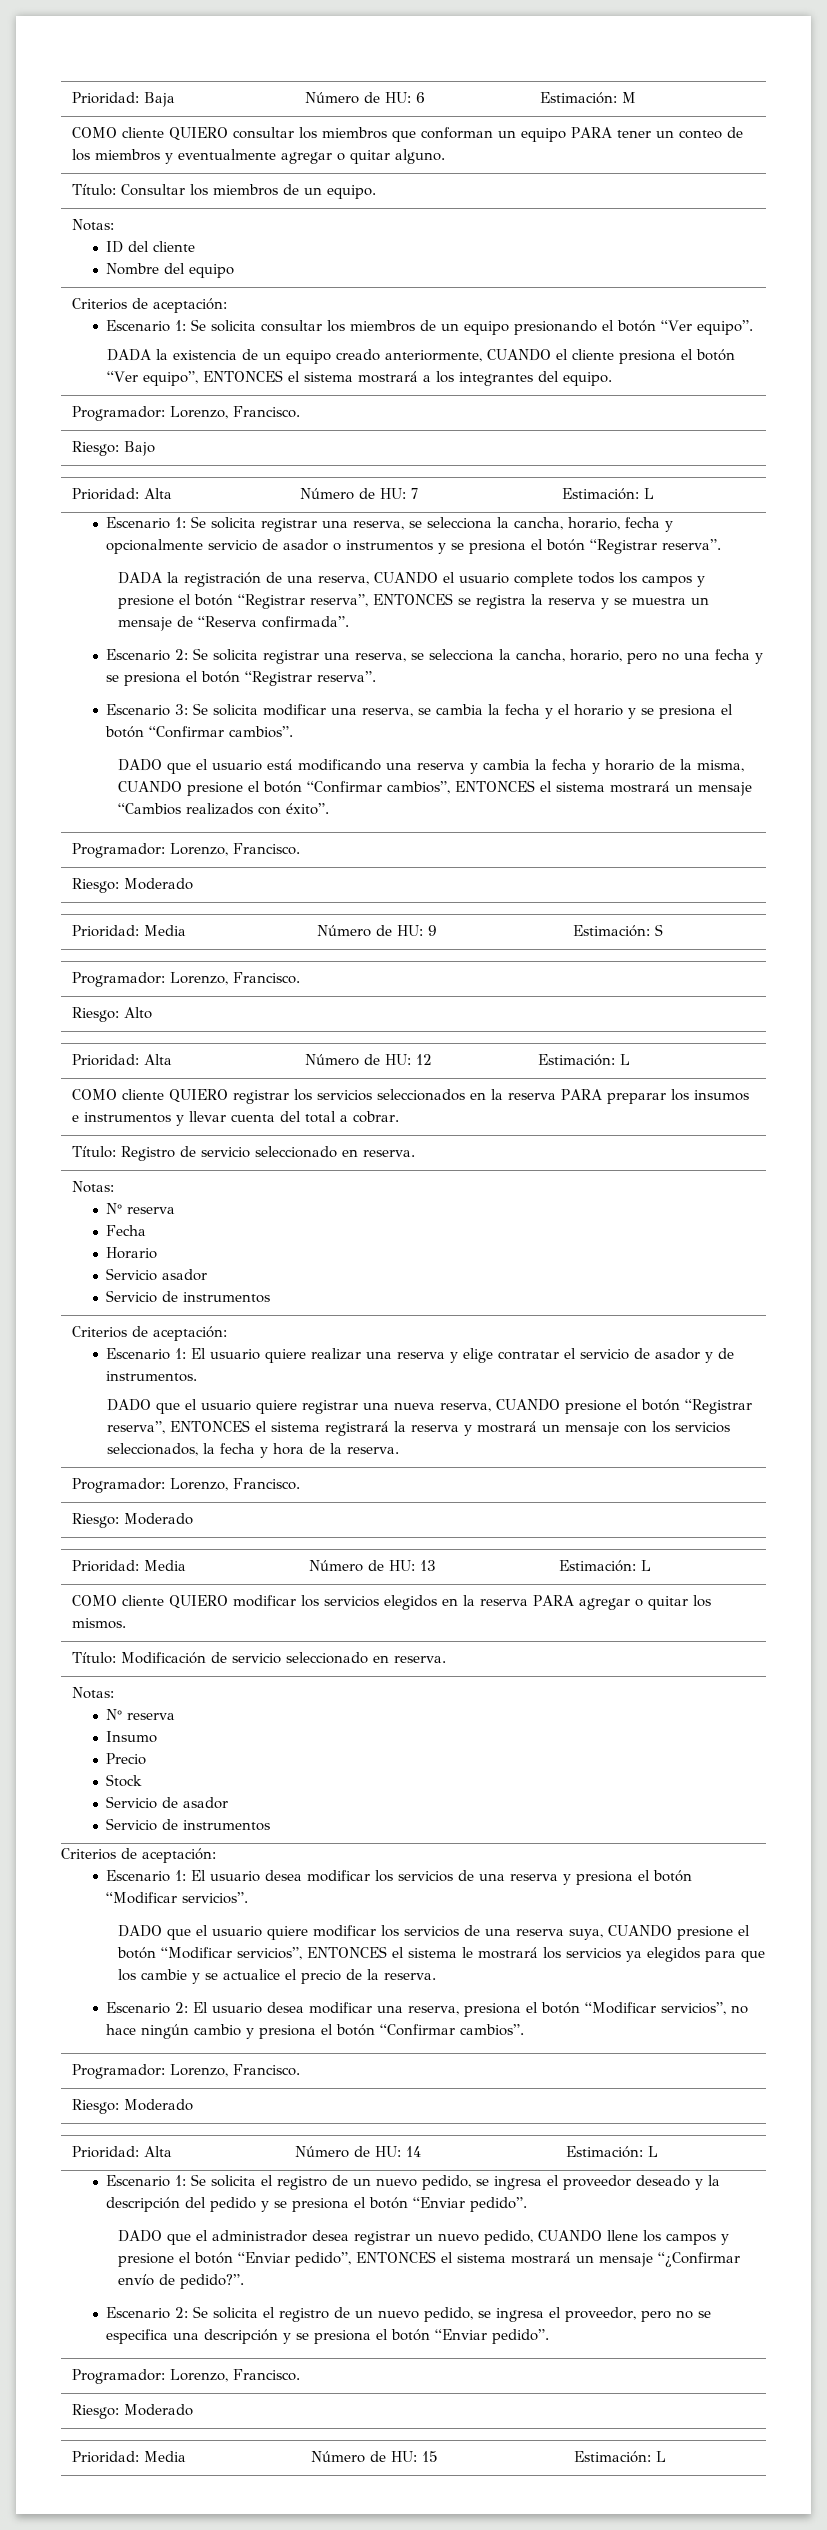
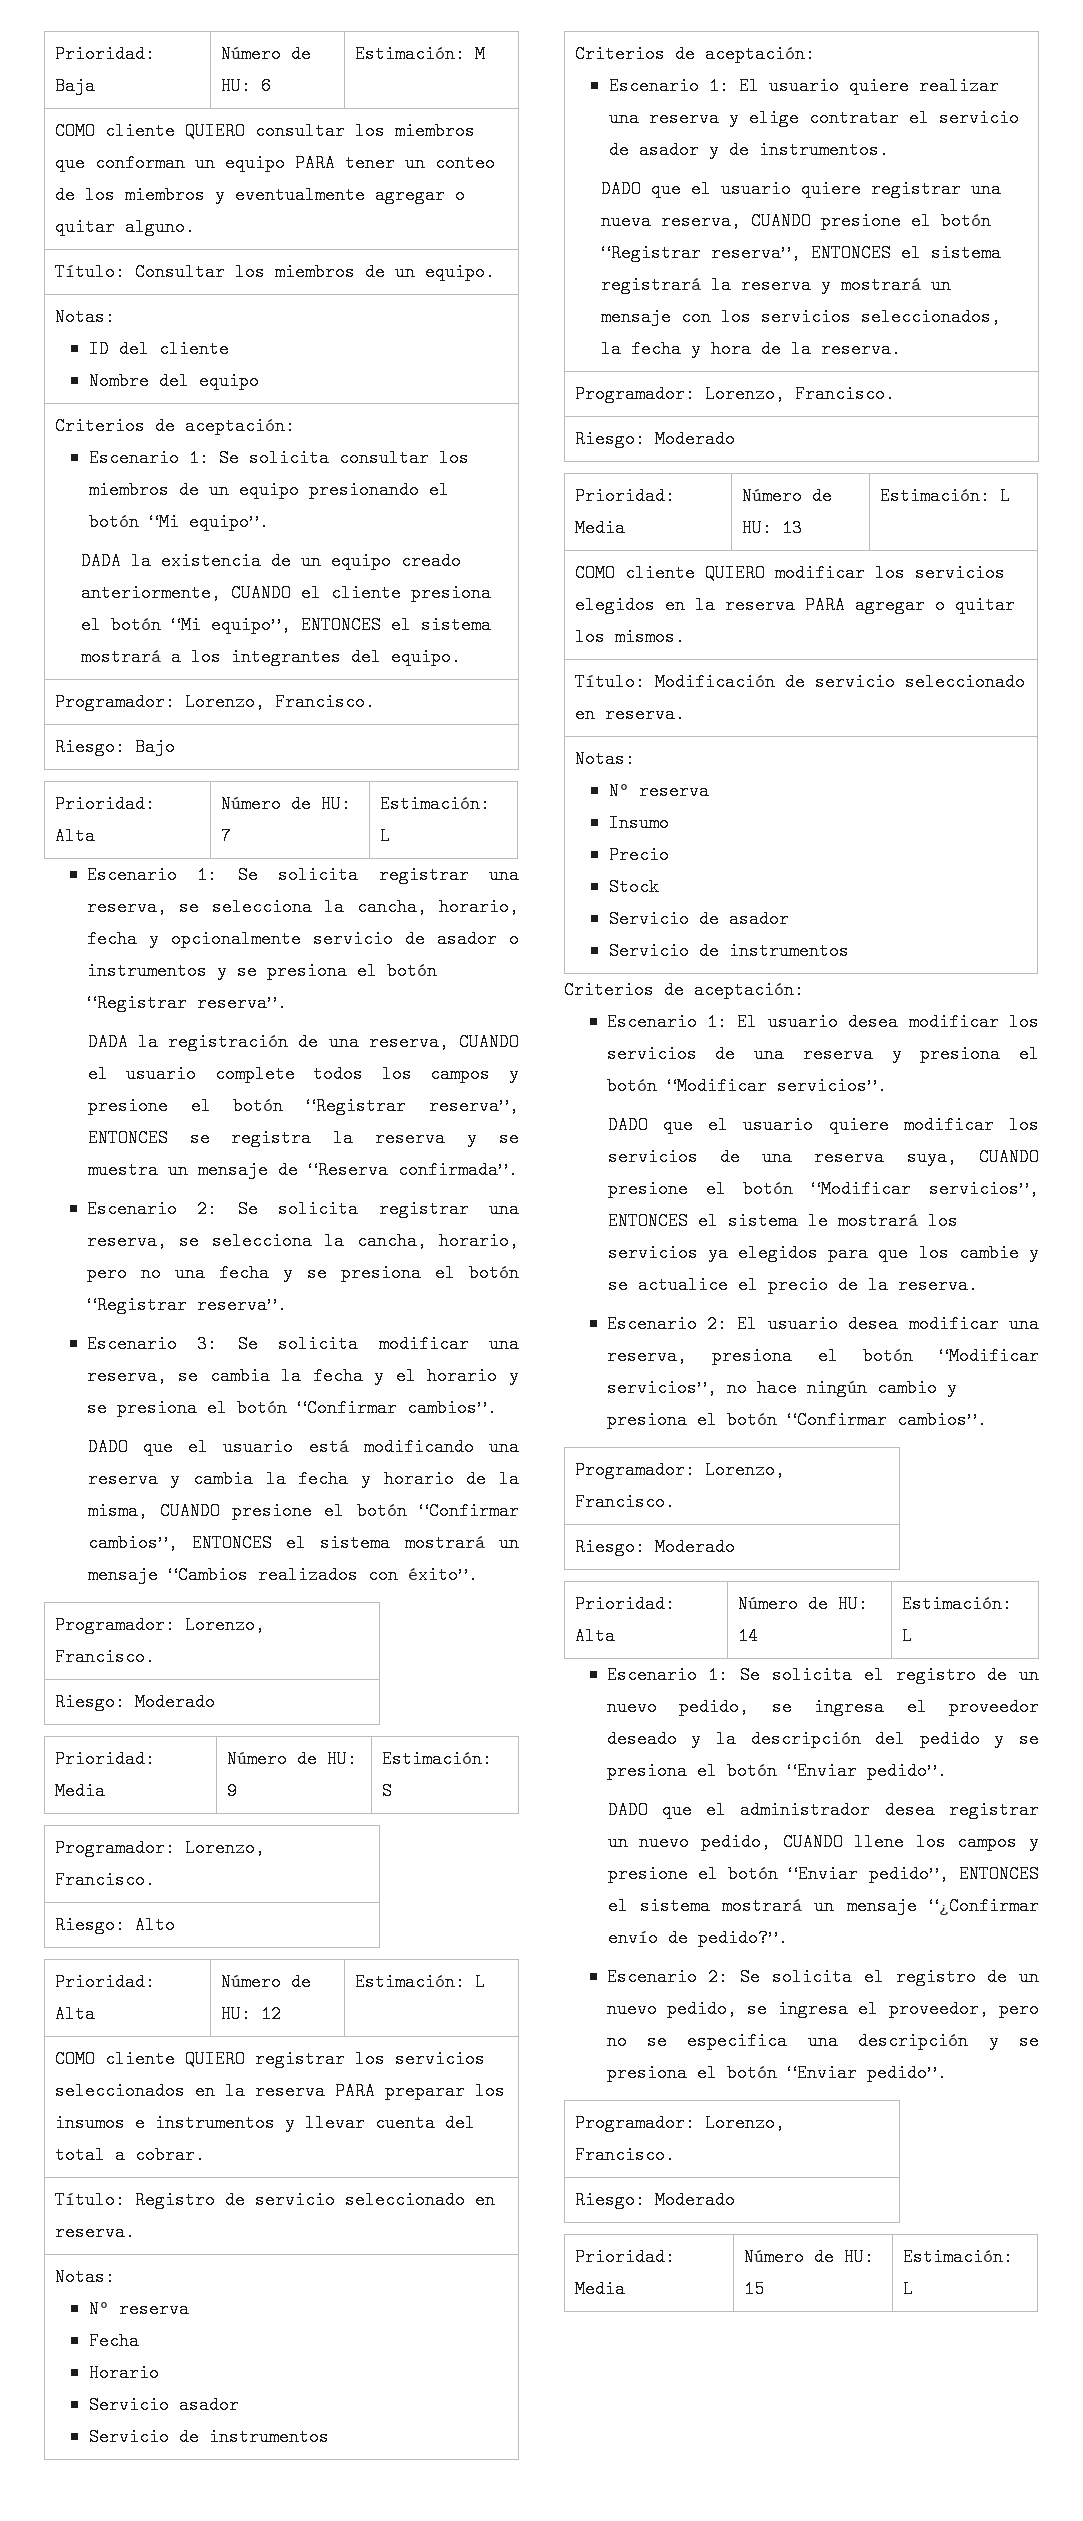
- Escenario 1: Se solicita consultar los miembros de un equipo presionando el botón “Ver equipo”.
+ Escenario 1: Se solicita consultar los miembros de un equipo presionando el botón “Mi equipo”.
- DADA la existencia de un equipo creado anteriormente, CUANDO el cliente presiona el botón “Ver equipo”, ENTONCES el sistema mostrará a los integrantes del equipo.
+ DADA la existencia de un equipo creado anteriormente, CUANDO el cliente presiona el botón “Mi equipo”, ENTONCES el sistema mostrará a los integrantes del equipo.

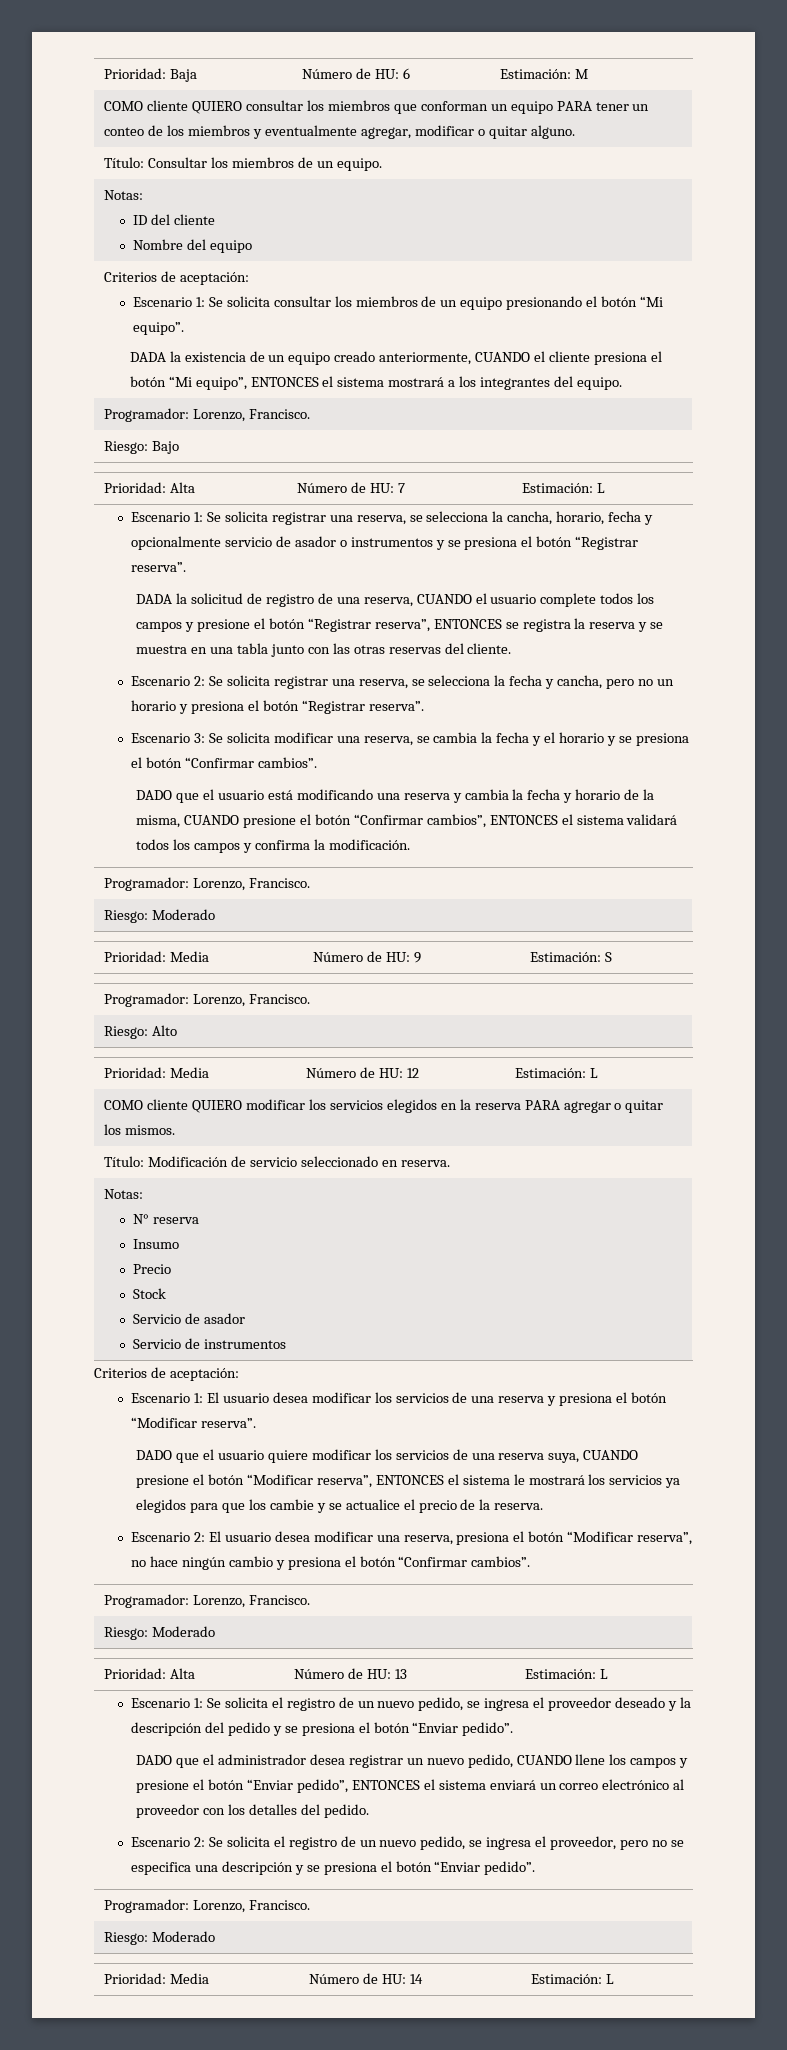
- COMO cliente QUIERO consultar los miembros que conforman un equipo PARA tener un conteo de los miembros y eventualmente agregar o quitar alguno.
+ COMO cliente QUIERO consultar los miembros que conforman un equipo PARA tener un conteo de los miembros y eventualmente agregar, modificar o quitar alguno.
- DADA la registración de una reserva, CUANDO el usuario complete todos los campos y presione el botón “Registrar reserva”, ENTONCES se registra la reserva y se muestra un mensaje de “Reserva confirmada”.
+ DADA la solicitud de registro de una reserva, CUANDO el usuario complete todos los campos y presione el botón “Registrar reserva”, ENTONCES se registra la reserva y se muestra en una tabla junto con las otras reservas del cliente.
- Escenario 2: Se solicita registrar una reserva, se selecciona la cancha, horario, pero no una fecha y se presiona el botón “Registrar reserva”.
+ Escenario 2: Se solicita registrar una reserva, se selecciona la fecha y cancha, pero no un horario y presiona el botón “Registrar reserva”.
- DADO que el usuario está modificando una reserva y cambia la fecha y horario de la misma, CUANDO presione el botón “Confirmar cambios”, ENTONCES el sistema mostrará un mensaje “Cambios realizados con éxito”.
+ DADO que el usuario está modificando una reserva y cambia la fecha y horario de la misma, CUANDO presione el botón “Confirmar cambios”, ENTONCES el sistema validará todos los campos y confirma la modificación.
- Prioridad: Alta | Número de HU: 12 | Estimación: L
+ Prioridad: Media | Número de HU: 12 | Estimación: L
- COMO cliente QUIERO registrar los servicios seleccionados en la reserva PARA preparar los insumos e instrumentos y llevar cuenta del total a cobrar.
- Título: Registro de servicio seleccionado en reserva.
- Notas:
- N° reserva
- Fecha
- Horario
- Servicio asador
- Servicio de instrumentos
- Criterios de aceptación:
- Escenario 1: El usuario quiere realizar una reserva y elige contratar el servicio de asador y de instrumentos.
- DADO que el usuario quiere registrar una nueva reserva, CUANDO presione el botón “Registrar reserva”, ENTONCES el sistema registrará la reserva y mostrará un mensaje con los servicios seleccionados, la fecha y hora de la reserva.
- Programador: Lorenzo, Francisco.
- Riesgo: Moderado
- Prioridad: Media | Número de HU: 13 | Estimación: L
- Escenario 1: El usuario desea modificar los servicios de una reserva y presiona el botón “Modificar servicios”.
+ Escenario 1: El usuario desea modificar los servicios de una reserva y presiona el botón “Modificar reserva”.
- DADO que el usuario quiere modificar los servicios de una reserva suya, CUANDO presione el botón “Modificar servicios”, ENTONCES el sistema le mostrará los servicios ya elegidos para que los cambie y se actualice el precio de la reserva.
+ DADO que el usuario quiere modificar los servicios de una reserva suya, CUANDO presione el botón “Modificar reserva”, ENTONCES el sistema le mostrará los servicios ya elegidos para que los cambie y se actualice el precio de la reserva.
- Escenario 2: El usuario desea modificar una reserva, presiona el botón “Modificar servicios”, no hace ningún cambio y presiona el botón “Confirmar cambios”.
+ Escenario 2: El usuario desea modificar una reserva, presiona el botón “Modificar reserva”, no hace ningún cambio y presiona el botón “Confirmar cambios”.
- Prioridad: Alta | Número de HU: 14 | Estimación: L
+ Prioridad: Alta | Número de HU: 13 | Estimación: L
- DADO que el administrador desea registrar un nuevo pedido, CUANDO llene los campos y presione el botón “Enviar pedido”, ENTONCES el sistema mostrará un mensaje “¿Confirmar envío de pedido?”.
+ DADO que el administrador desea registrar un nuevo pedido, CUANDO llene los campos y presione el botón “Enviar pedido”, ENTONCES el sistema enviará un correo electrónico al proveedor con los detalles del pedido.
- Prioridad: Media | Número de HU: 15 | Estimación: L
+ Prioridad: Media | Número de HU: 14 | Estimación: L

